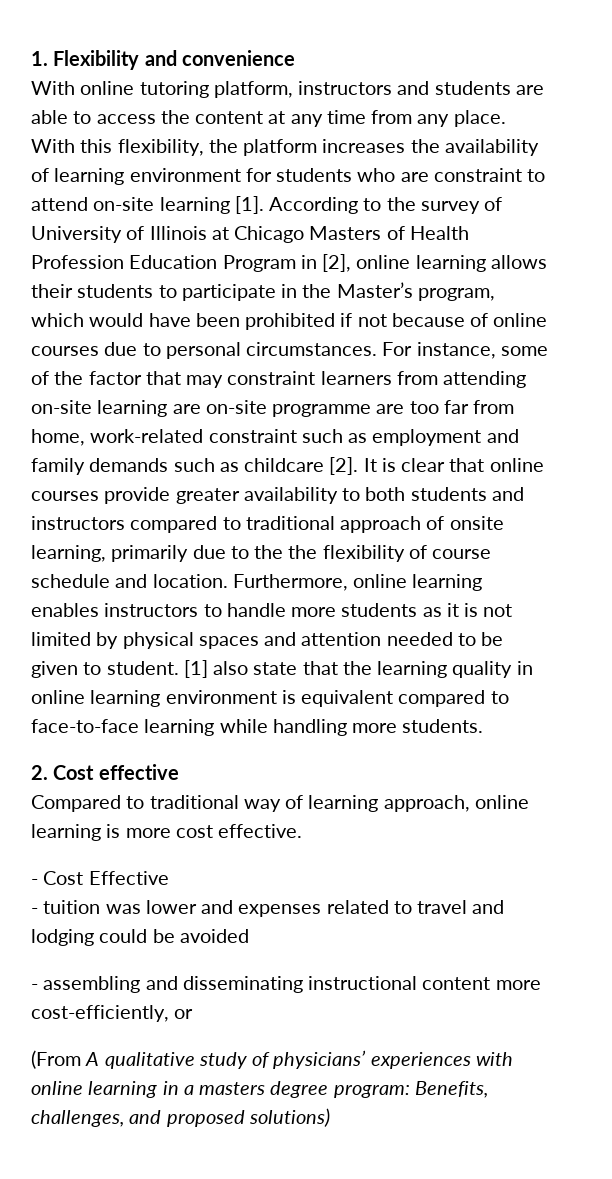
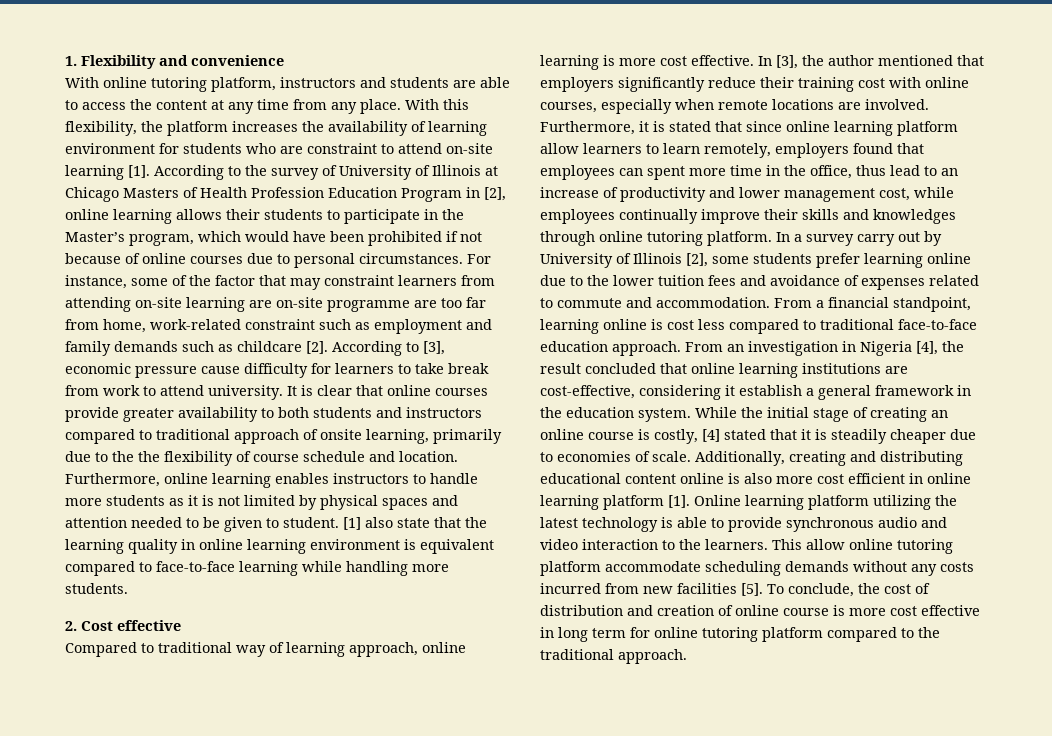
+ According to [3], economic pressure cause difficulty for learners to take break from work to attend university.
- Compared to traditional way of learning approach, online learning is more cost effective.
- - Cost Effective
- - tuition was lower and expenses related to travel and lodging could be avoided
- - assembling and disseminating instructional content more cost-efficiently, or
- (From A qualitative study of physicians’ experiences with online learning in a masters degree program: Benefits, challenges, and proposed solutions)
+ Compared to traditional way of learning approach, online learning is more cost effective. In [3], the author mentioned that employers significantly reduce their training cost with online courses, especially when remote locations are involved. Furthermore, it is stated that since online learning platform allow learners to learn remotely, employers found that employees can spent more time in the office, thus lead to an increase of productivity and lower management cost, while employees continually improve their skills and knowledges through online tutoring platform. In a survey carry out by University of Illinois [2], some students prefer learning online due to the lower tuition fees and avoidance of expenses related to commute and accommodation. From a financial standpoint, learning online is cost less compared to traditional face-to-face education approach. From an investigation in Nigeria [4], the result concluded that online learning institutions are cost-effective, considering it establish a general framework in the education system. While the initial stage of creating an online course is costly, [4] stated that it is steadily cheaper due to economies of scale. Additionally, creating and distributing educational content online is also more cost efficient in online learning platform [1]. Online learning platform utilizing the latest technology is able to provide synchronous audio and video interaction to the learners. This allow online tutoring platform accommodate scheduling demands without any costs incurred from new facilities [5]. To conclude, the cost of distribution and creation of online course is more cost effective in long term for online tutoring platform compared to the traditional approach.

